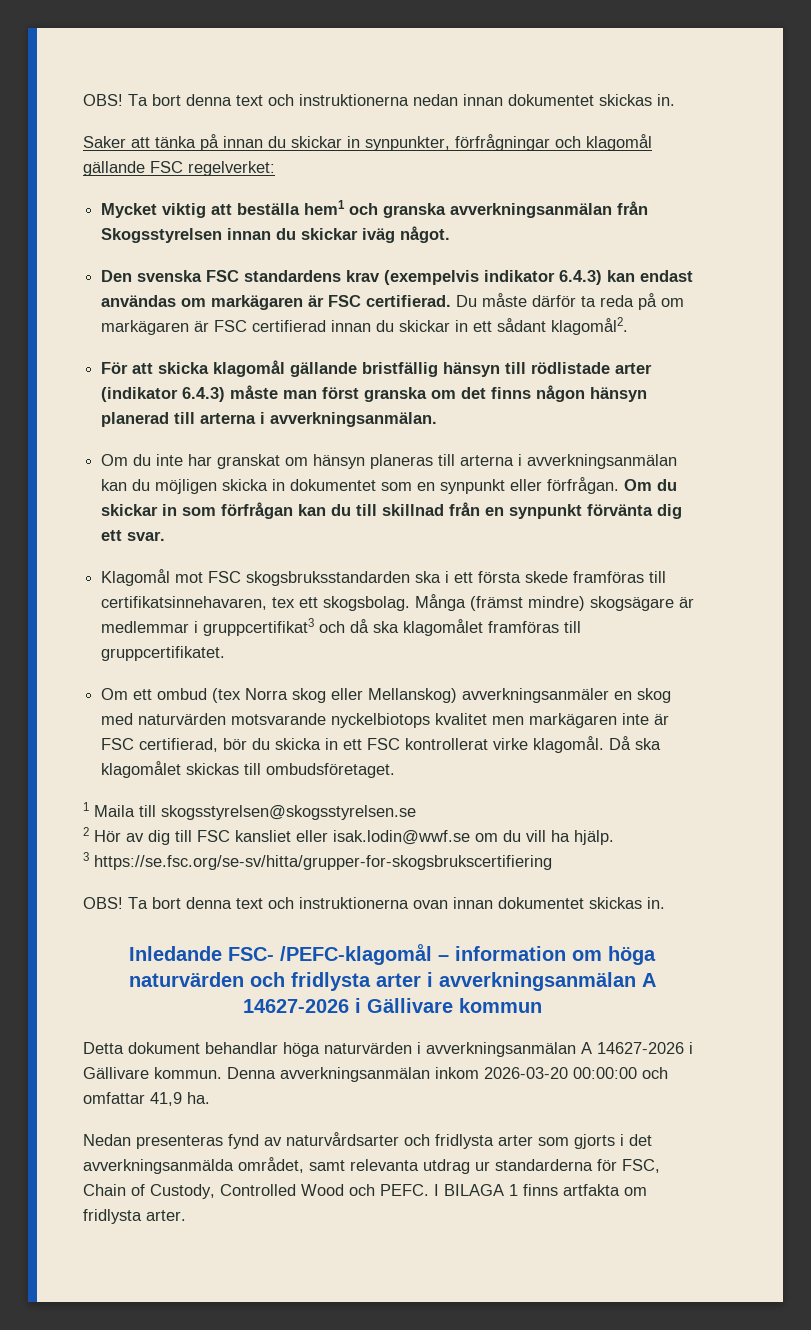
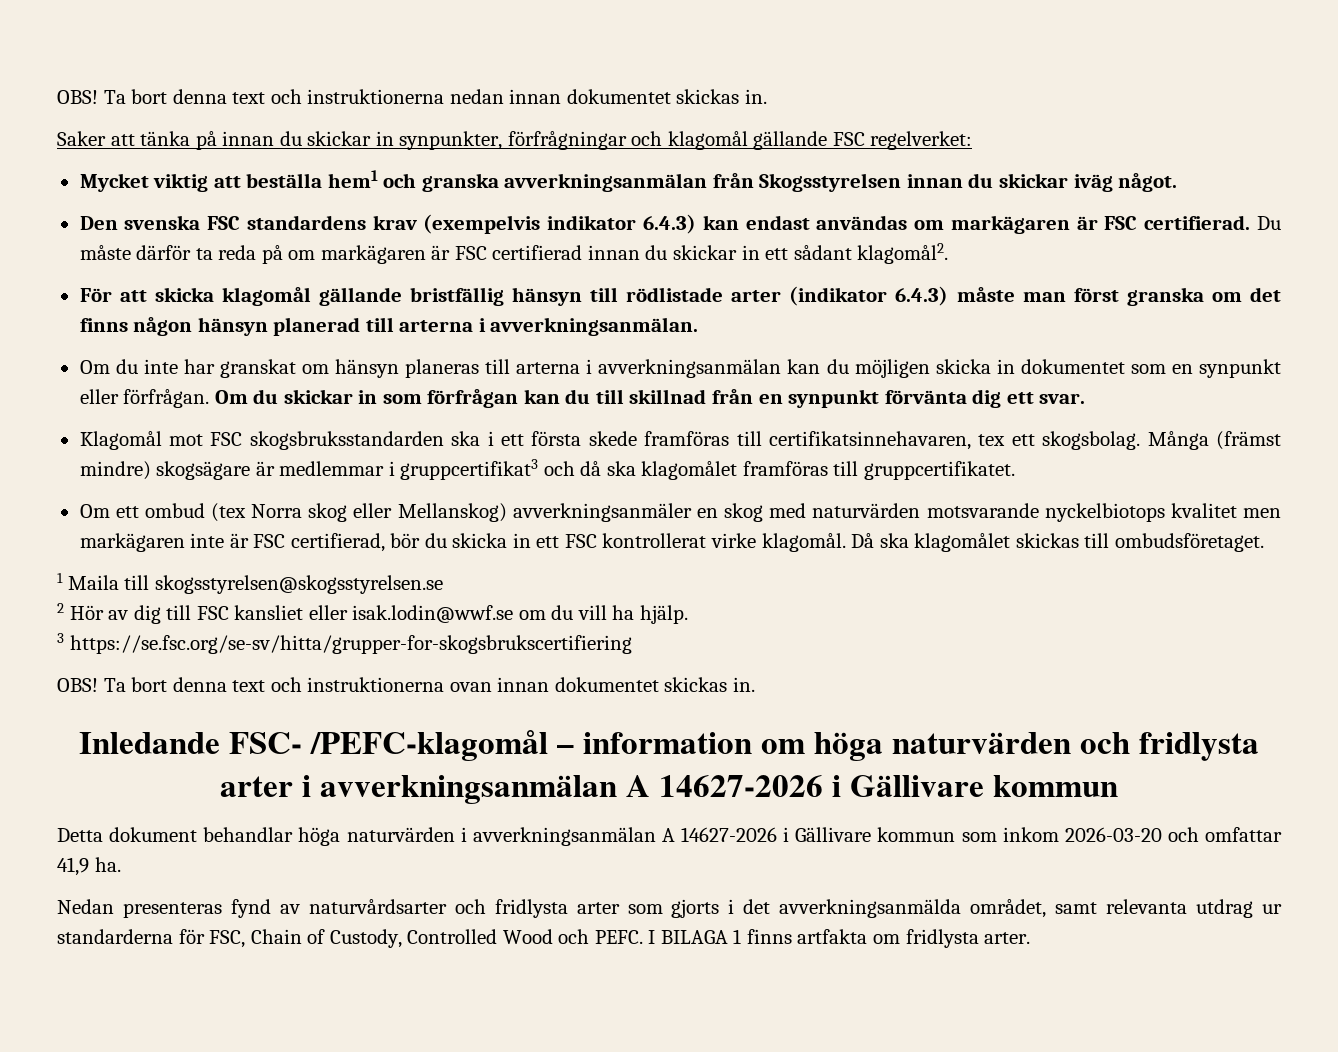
- Detta dokument behandlar höga naturvärden i avverkningsanmälan A 14627-2026 i Gällivare kommun. Denna avverkningsanmälan inkom 2026-03-20 00:00:00 och omfattar 41,9 ha.
+ Detta dokument behandlar höga naturvärden i avverkningsanmälan A 14627-2026 i Gällivare kommun som inkom 2026-03-20 och omfattar 41,9 ha.

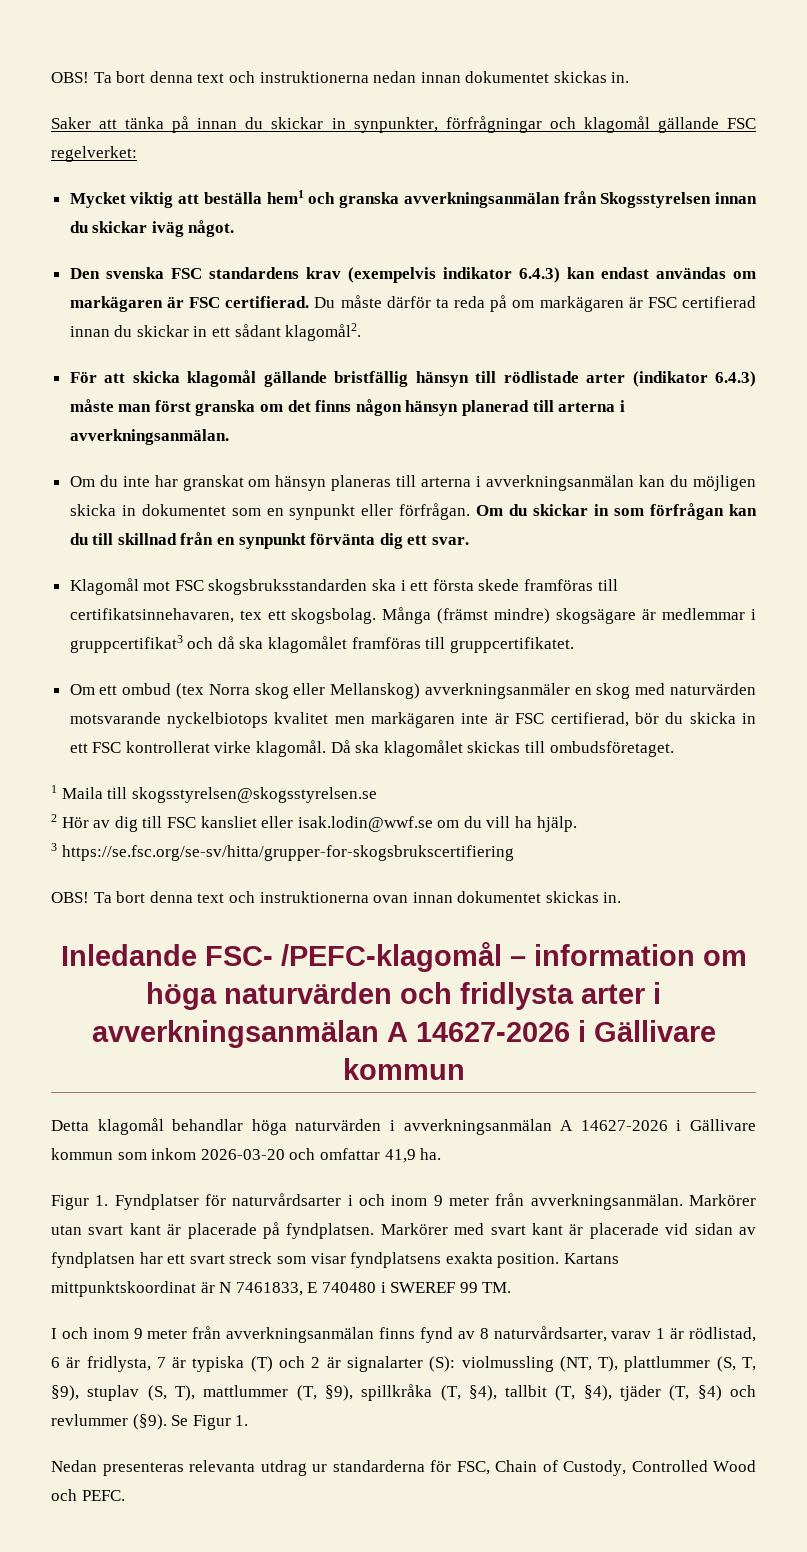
- Detta dokument behandlar höga naturvärden i avverkningsanmälan A 14627-2026 i Gällivare kommun som inkom 2026-03-20 och omfattar 41,9 ha.
+ Detta klagomål behandlar höga naturvärden i avverkningsanmälan A 14627-2026 i Gällivare kommun som inkom 2026-03-20 och omfattar 41,9 ha.
- Nedan presenteras fynd av naturvårdsarter och fridlysta arter som gjorts i det avverkningsanmälda området, samt relevanta utdrag ur standarderna för FSC, Chain of Custody, Controlled Wood och PEFC. I BILAGA 1 finns artfakta om fridlysta arter.
+ Figur 1. Fyndplatser för naturvårdsarter i och inom 9 meter från avverkningsanmälan. Markörer utan svart kant är placerade på fyndplatsen. Markörer med svart kant är placerade vid sidan av fyndplatsen har ett svart streck som visar fyndplatsens exakta position. Kartans mittpunktskoordinat är N 7461833, E 740480 i SWEREF 99 TM.
+ I och inom 9 meter från avverkningsanmälan finns fynd av 8 naturvårdsarter, varav 1 är rödlistad, 6 är fridlysta, 7 är typiska (T) och 2 är signalarter (S): violmussling (NT, T), plattlummer (S, T, §9), stuplav (S, T), mattlummer (T, §9), spillkråka (T, §4), tallbit (T, §4), tjäder (T, §4) och revlummer (§9). Se Figur 1.
+ Nedan presenteras relevanta utdrag ur standarderna för FSC, Chain of Custody, Controlled Wood och PEFC.

